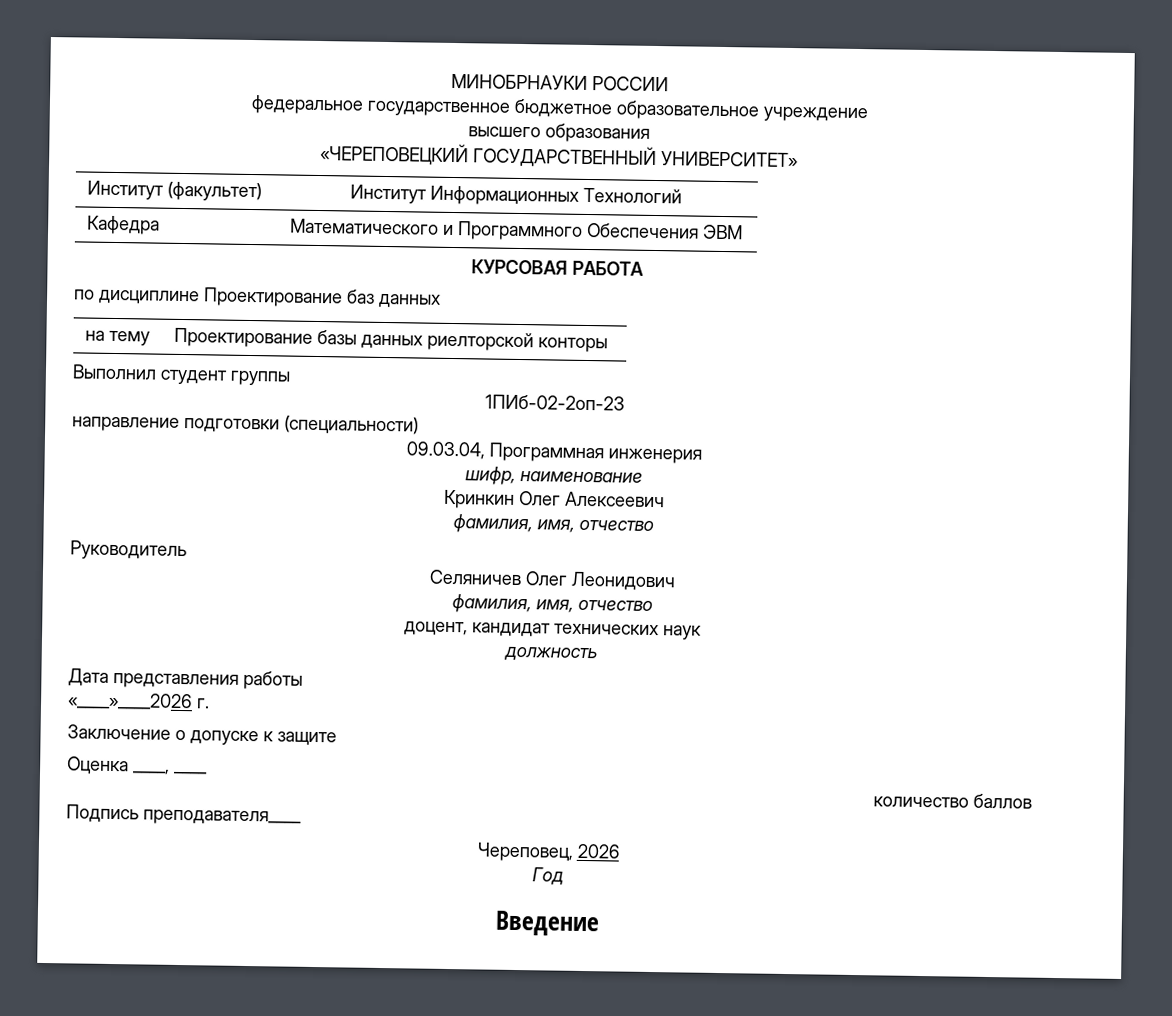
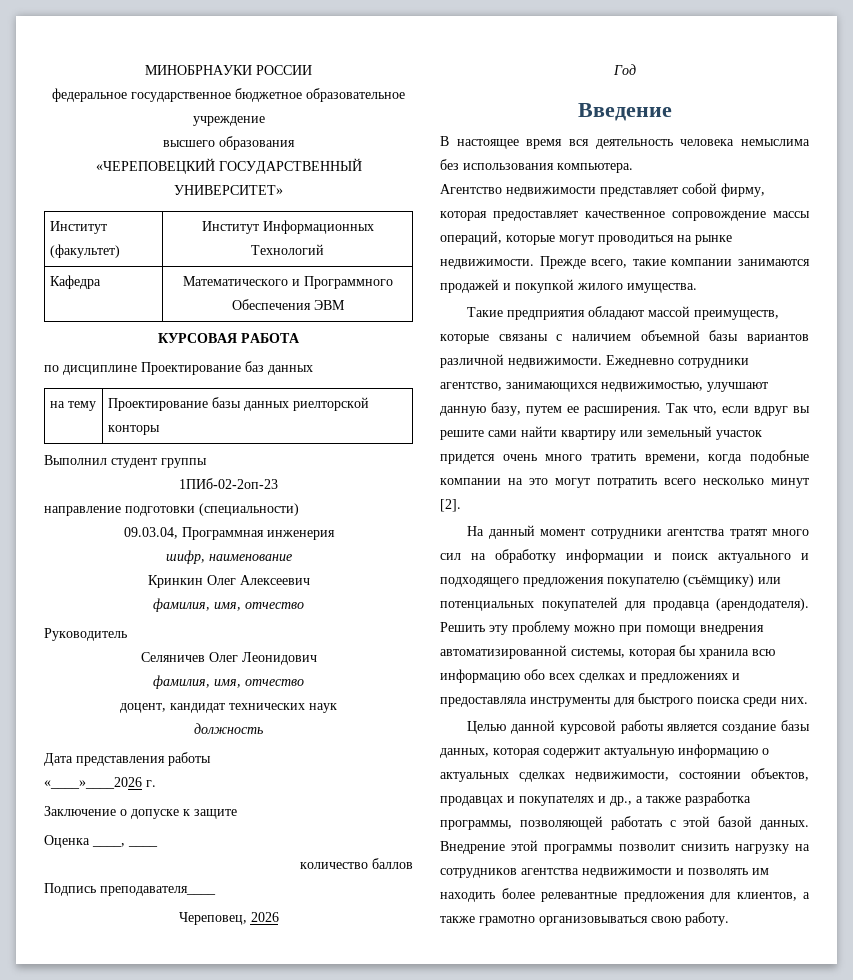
+ В настоящее время вся деятельность человека немыслима без использования компьютера.
+ Агентство недвижимости представляет собой фирму, которая предоставляет качественное сопровождение массы операций, которые могут проводиться на рынке недвижимости. Прежде всего, такие компании занимаются продажей и покупкой жилого имущества.
+ Такие предприятия обладают массой преимуществ, которые связаны с наличием объемной базы вариантов различной недвижимости. Ежедневно сотрудники агентство, занимающихся недвижимостью, улучшают данную базу, путем ее расширения. Так что, если вдруг вы решите сами найти квартиру или земельный участок придется очень много тратить времени, когда подобные компании на это могут потратить всего несколько минут [2].
+ На данный момент сотрудники агентства тратят много сил на обработку информации и поиск актуального и подходящего предложения покупателю (съёмщику) или потенциальных покупателей для продавца (арендодателя). Решить эту проблему можно при помощи внедрения автоматизированной системы, которая бы хранила всю информацию обо всех сделках и предложениях и предоставляла инструменты для быстрого поиска среди них.
+ Целью данной курсовой работы является создание базы данных, которая содержит актуальную информацию о актуальных сделках недвижимости, состоянии объектов, продавцах и покупателях и др., а также разработка программы, позволяющей работать с этой базой данных. Внедрение этой программы позволит снизить нагрузку на сотрудников агентства недвижимости и позволять им находить более релевантные предложения для клиентов, а также грамотно организовываться свою работу.

